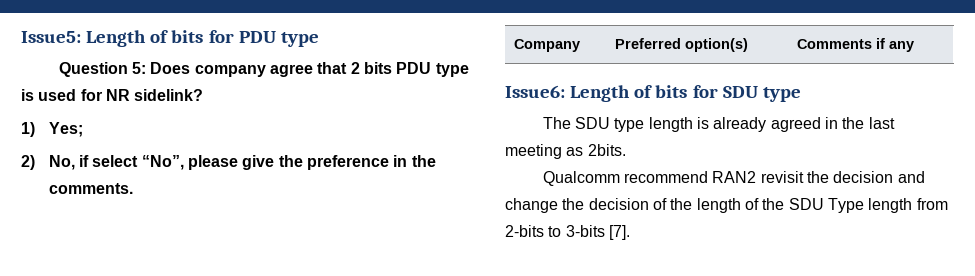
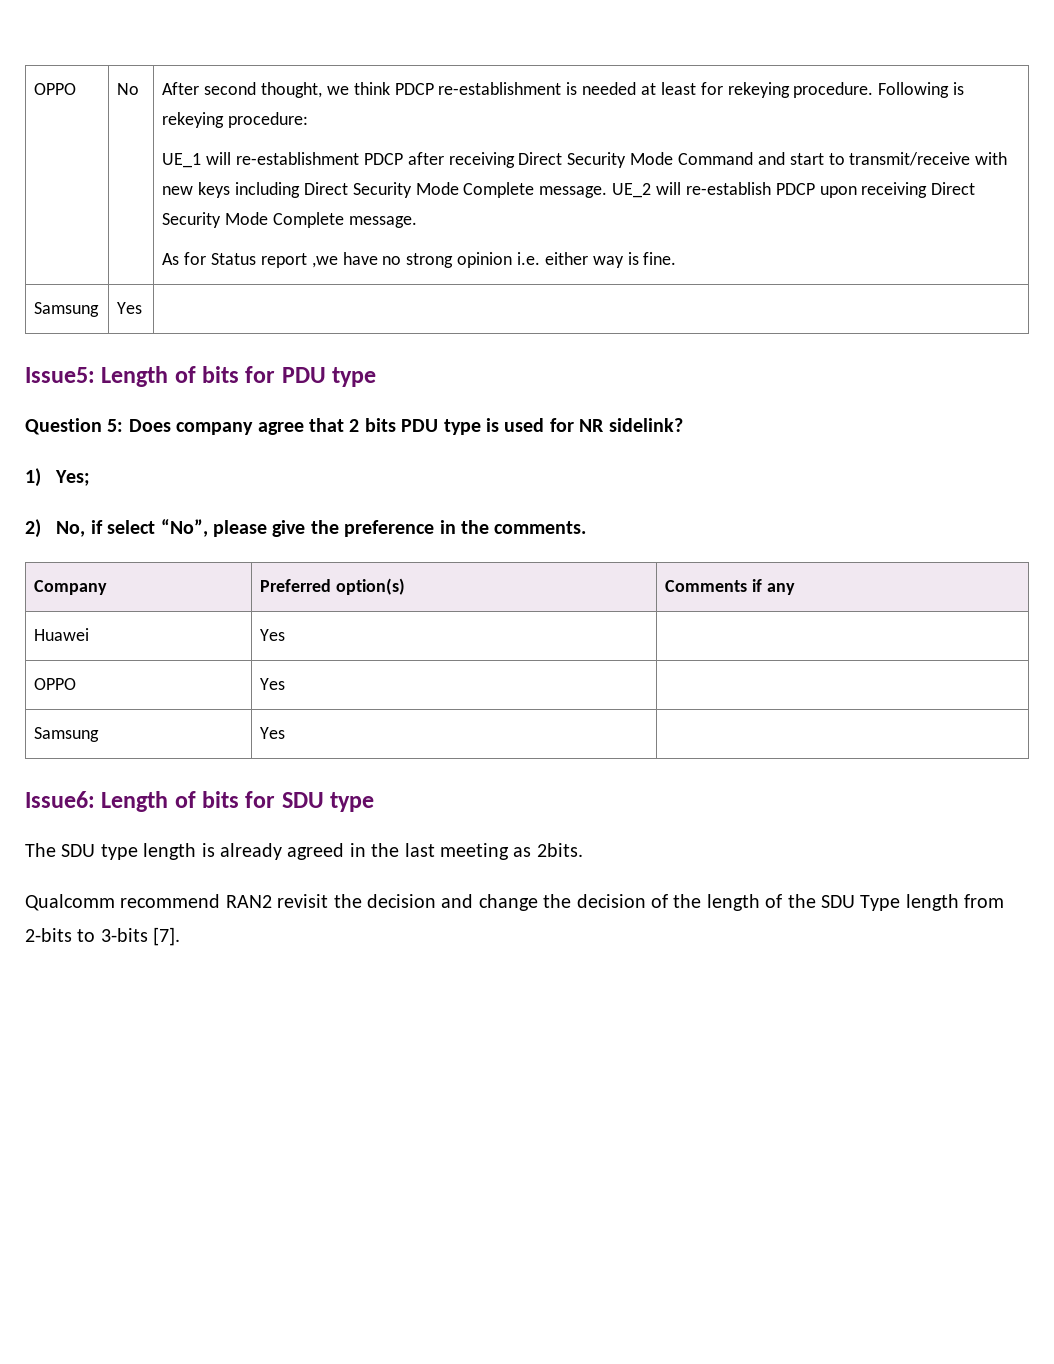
+ OPPO | No | After second thought, we think PDCP re-establishment is needed at least for rekeying procedure. Following is rekeying procedure:
+ UE_1 will re-establishment PDCP after receiving Direct Security Mode Command and start to transmit/receive with new keys including Direct Security Mode Complete message. UE_2 will re-establish PDCP upon receiving Direct Security Mode Complete message.
+ As for Status report ,we have no strong opinion i.e. either way is fine.
+ Samsung | Yes |
+ Huawei | Yes |
+ OPPO | Yes |
+ Samsung | Yes |

